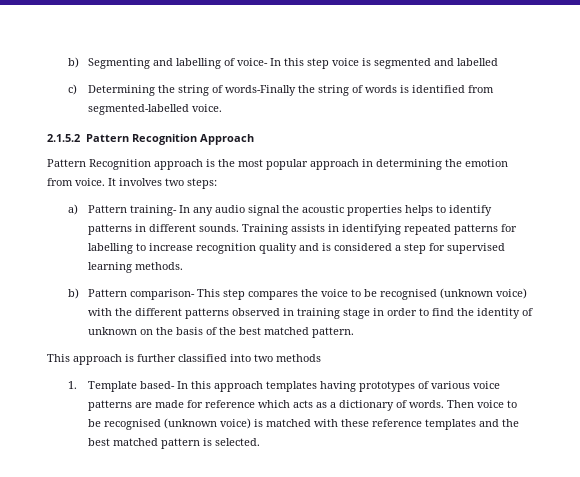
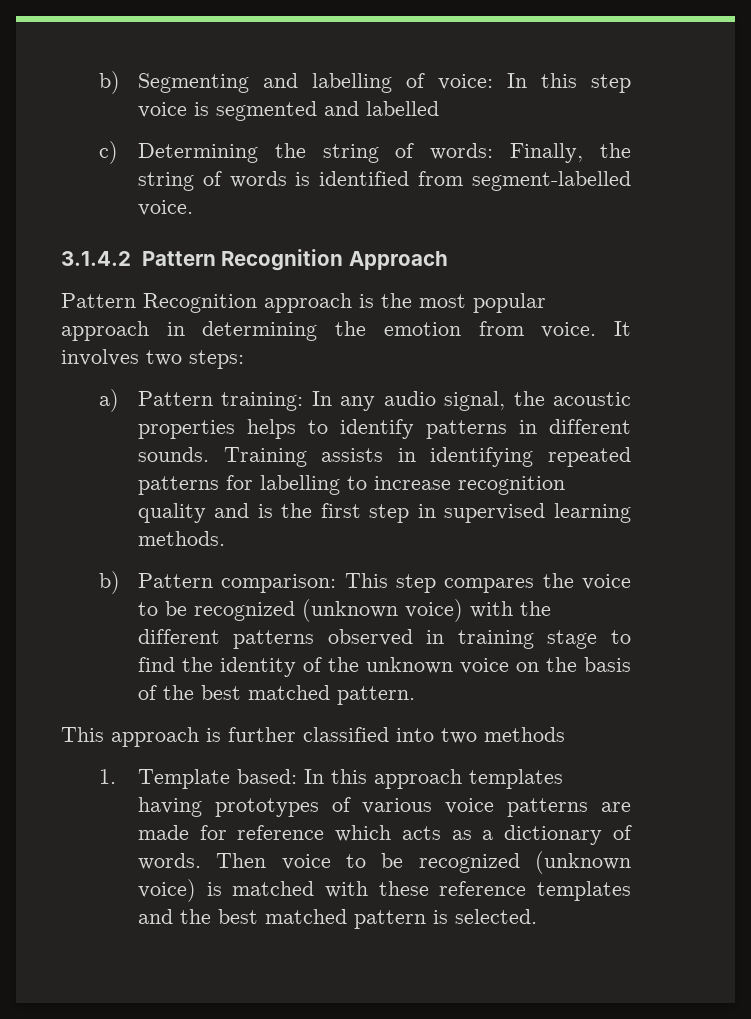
- b) Segmenting and labelling of voice- In this step voice is segmented and labelled
+ b) Segmenting and labelling of voice: In this step voice is segmented and labelled
- c) Determining the string of words-Finally the string of words is identified from segmented-labelled voice.
+ c) Determining the string of words: Finally, the string of words is identified from segment-labelled voice.
- 2.1.5.2 Pattern Recognition Approach
+ 3.1.4.2 Pattern Recognition Approach
- a) Pattern training- In any audio signal the acoustic properties helps to identify patterns in different sounds.
+ a) Pattern training: In any audio signal, the acoustic properties helps to identify patterns in different sounds.
- Training assists in identifying repeated patterns for labelling to increase recognition quality and is considered a step for supervised learning methods.
+ Training assists in identifying repeated patterns for labelling to increase recognition quality and is the first step in supervised learning methods.
- b) Pattern comparison- This step compares the voice to be recognised (unknown voice) with the different patterns observed in training stage in order to find the identity of unknown on the basis of the best matched pattern.
+ b) Pattern comparison: This step compares the voice to be recognized (unknown voice) with the different patterns observed in training stage to find the identity of the unknown voice on the basis of the best matched pattern.
- 1. Template based- In this approach templates having prototypes of various voice patterns are made for reference which acts as a dictionary of words.
+ 1. Template based: In this approach templates having prototypes of various voice patterns are made for reference which acts as a dictionary of words.
- Then voice to be recognised (unknown voice) is matched with these reference templates and the best matched pattern is selected.
+ Then voice to be recognized (unknown voice) is matched with these reference templates and the best matched pattern is selected.

